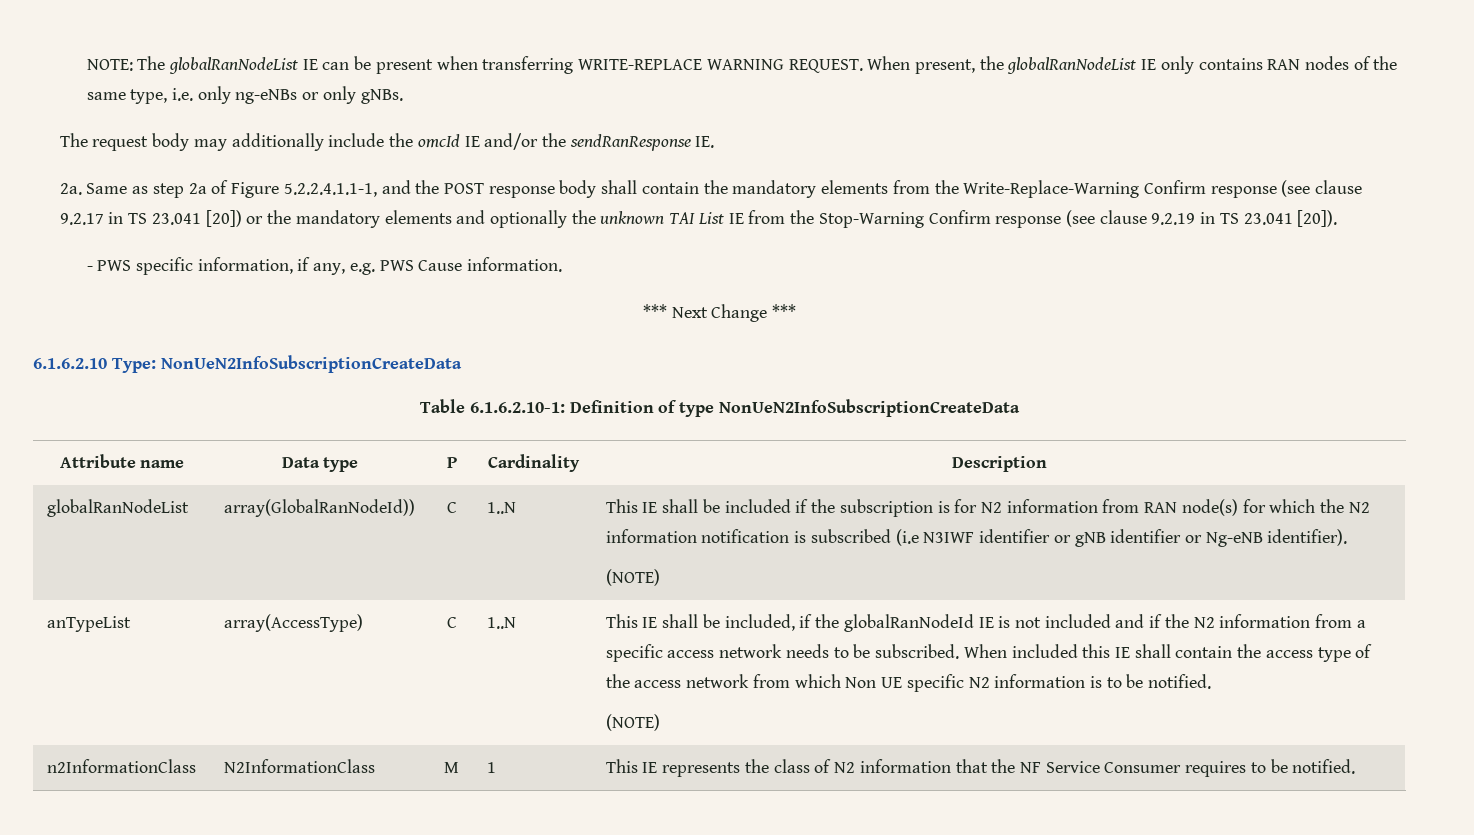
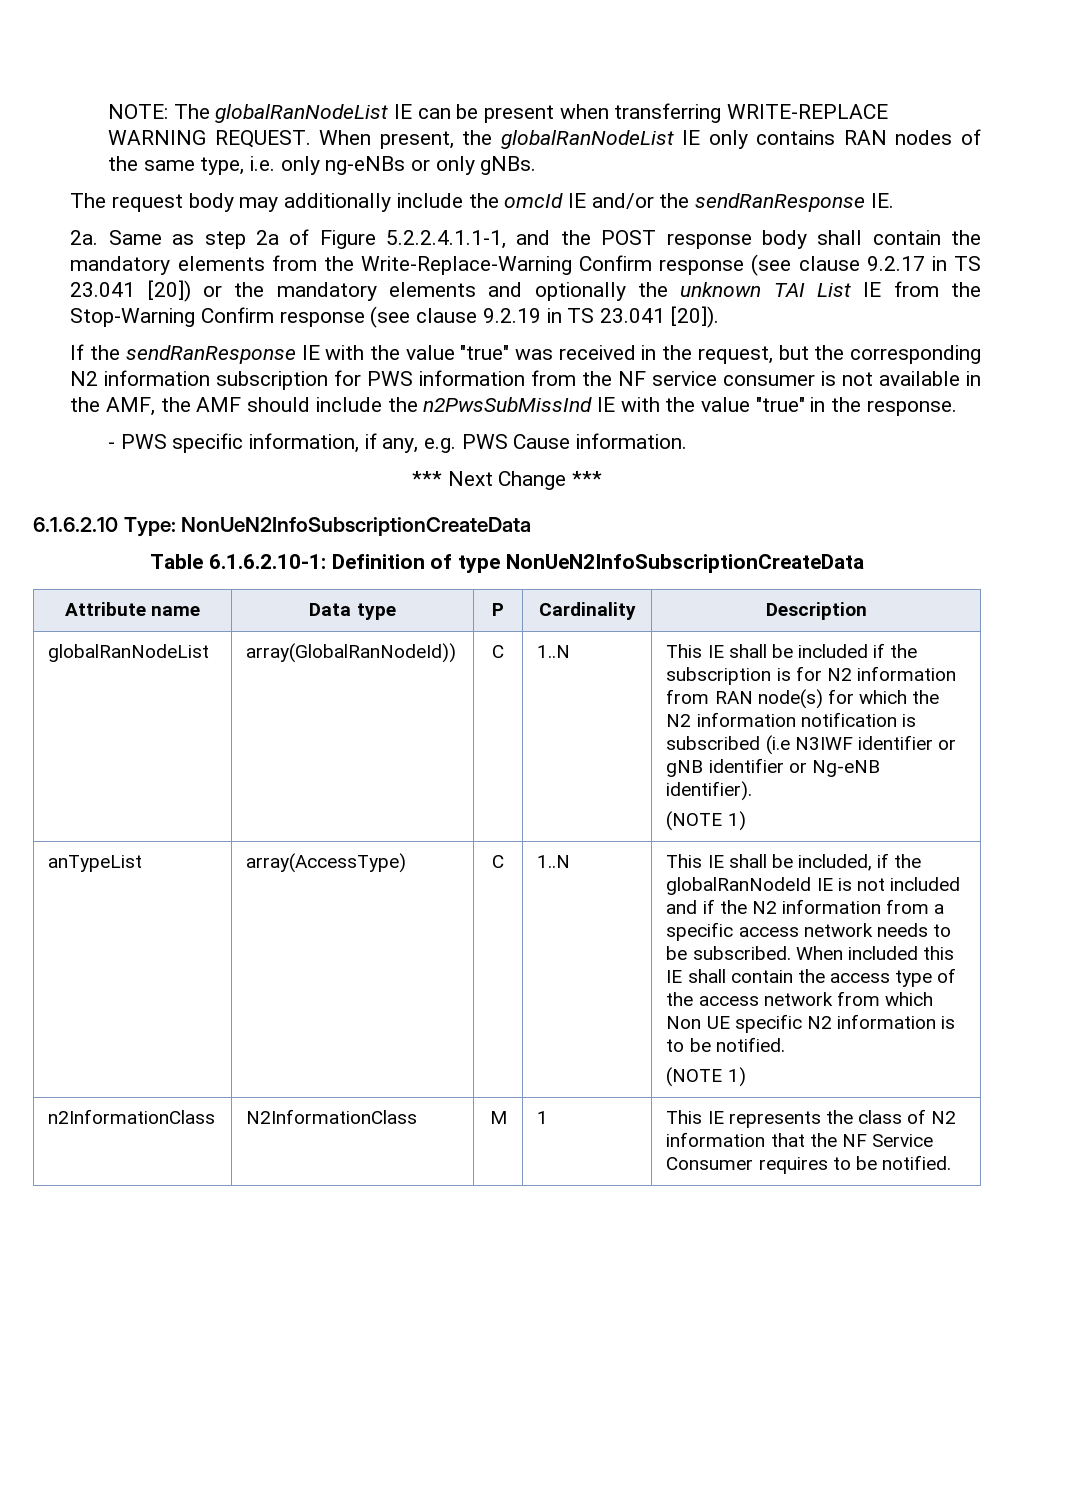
+ If the sendRanResponse IE with the value "true" was received in the request, but the corresponding N2 information subscription for PWS information from the NF service consumer is not available in the AMF, the AMF should include the n2PwsSubMissInd IE with the value "true" in the response.
  globalRanNodeList | array(GlobalRanNodeId)) | C | 1..N | This IE shall be included if the subscription is for N2 information from RAN node(s) for which the N2 information notification is subscribed (i.e N3IWF identifier or gNB identifier or Ng-eNB identifier).
- (NOTE)
+ (NOTE 1)
  When included this IE shall contain the access type of the access network from which Non UE specific N2 information is to be notified.
- (NOTE)
+ (NOTE 1)

